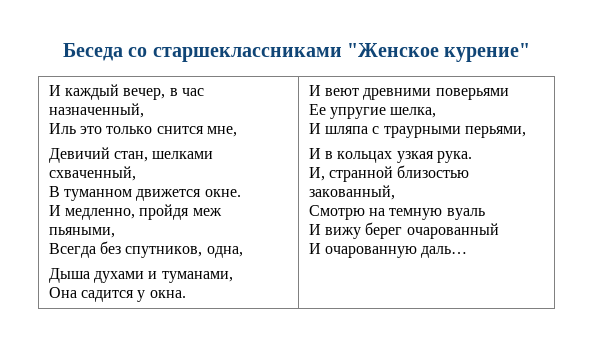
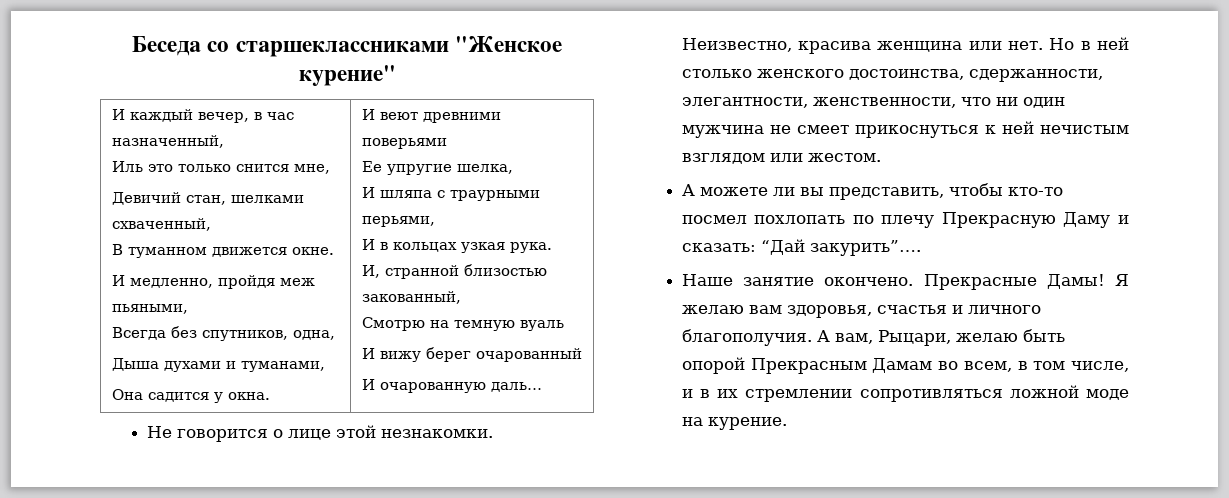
+ Не говорится о лице этой незнакомки. Неизвестно, красива женщина или нет. Но в ней столько женского достоинства, сдержанности, элегантности, женственности, что ни один мужчина не смеет прикоснуться к ней нечистым взглядом или жестом.
+ А можете ли вы представить, чтобы кто-то посмел похлопать по плечу Прекрасную Даму и сказать: “Дай закурить”….
+ Наше занятие окончено. Прекрасные Дамы! Я желаю вам здоровья, счастья и личного благополучия. А вам, Рыцари, желаю быть опорой Прекрасным Дамам во всем, в том числе, и в их стремлении сопротивляться ложной моде на курение.

